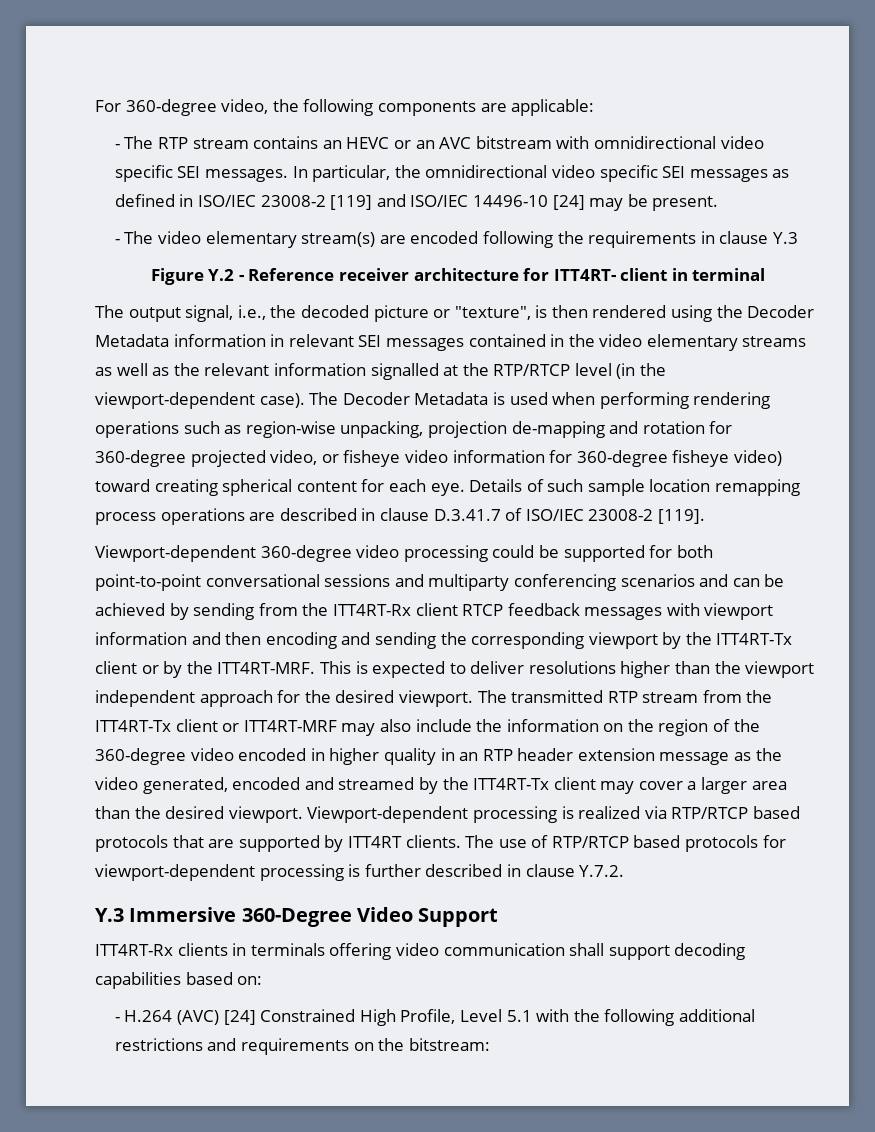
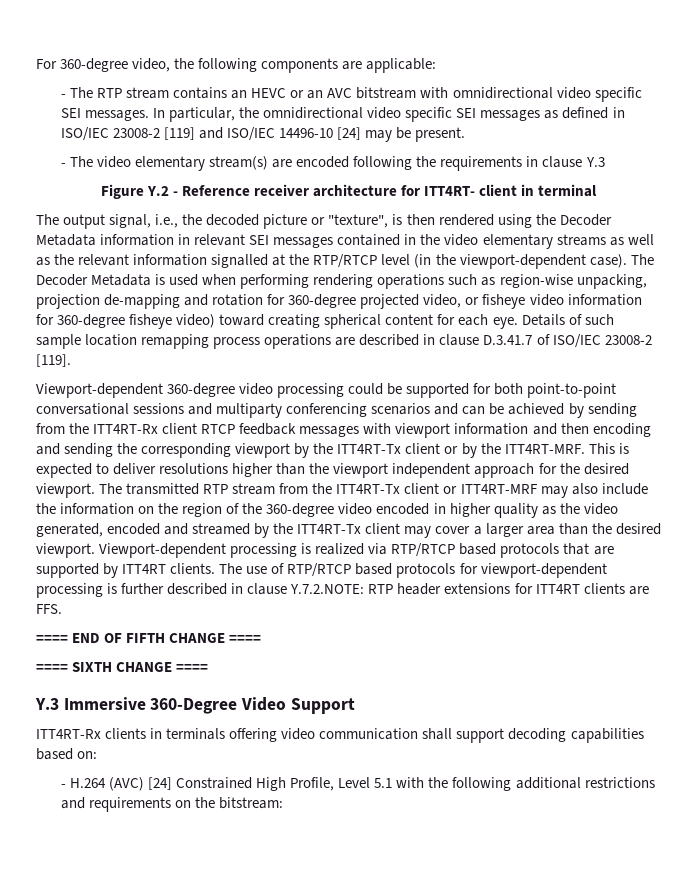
- The transmitted RTP stream from the ITT4RT-Tx client or ITT4RT-MRF may also include the information on the region of the 360-degree video encoded in higher quality in an RTP header extension message as the video generated, encoded and streamed by the ITT4RT-Tx client may cover a larger area than the desired viewport.
+ The transmitted RTP stream from the ITT4RT-Tx client or ITT4RT-MRF may also include the information on the region of the 360-degree video encoded in higher quality as the video generated, encoded and streamed by the ITT4RT-Tx client may cover a larger area than the desired viewport.
- The use of RTP/RTCP based protocols for viewport-dependent processing is further described in clause Y.7.2.
+ The use of RTP/RTCP based protocols for viewport-dependent processing is further described in clause Y.7.2.NOTE: RTP header extensions for ITT4RT clients are FFS.
+ ==== END OF FIFTH CHANGE ====
+ ==== SIXTH CHANGE ====

